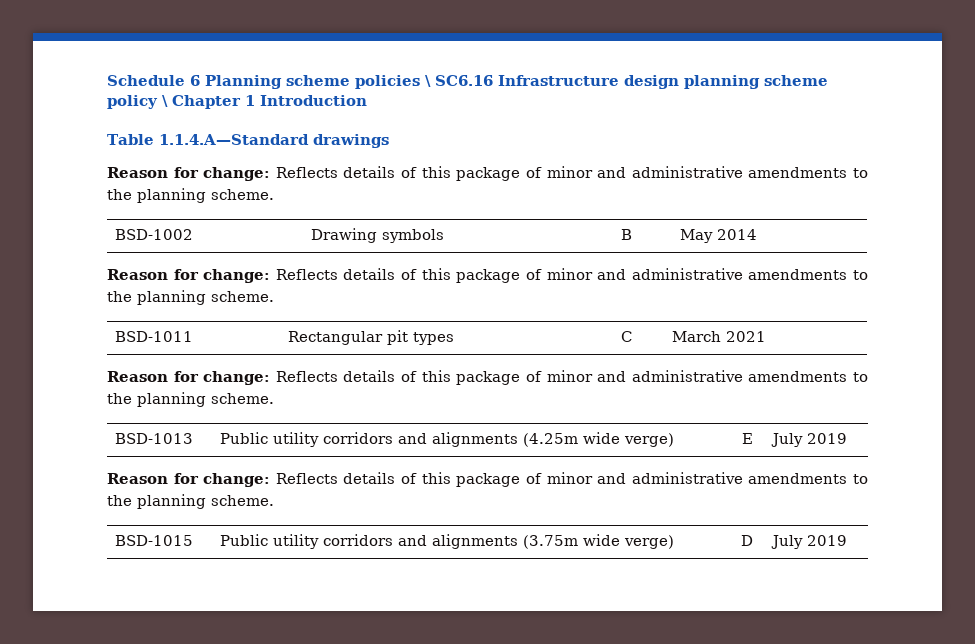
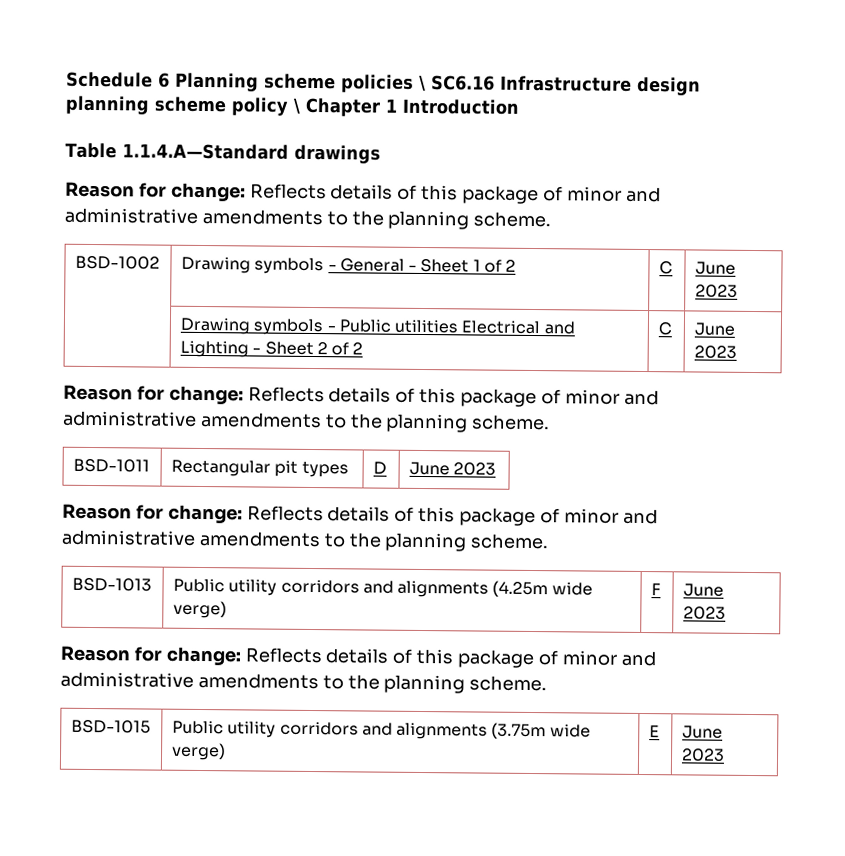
- BSD-1002 | Drawing symbols | B | May 2014
+ BSD-1002 | Drawing symbols - General - Sheet 1 of 2 | C | June 2023
+ | Drawing symbols - Public utilities Electrical and Lighting - Sheet 2 of 2 | C | June 2023
- BSD-1011 | Rectangular pit types | C | March 2021
+ BSD-1011 | Rectangular pit types | D | June 2023
- BSD-1013 | Public utility corridors and alignments (4.25m wide verge) | E | July 2019
+ BSD-1013 | Public utility corridors and alignments (4.25m wide verge) | F | June 2023
- BSD-1015 | Public utility corridors and alignments (3.75m wide verge) | D | July 2019
+ BSD-1015 | Public utility corridors and alignments (3.75m wide verge) | E | June 2023

